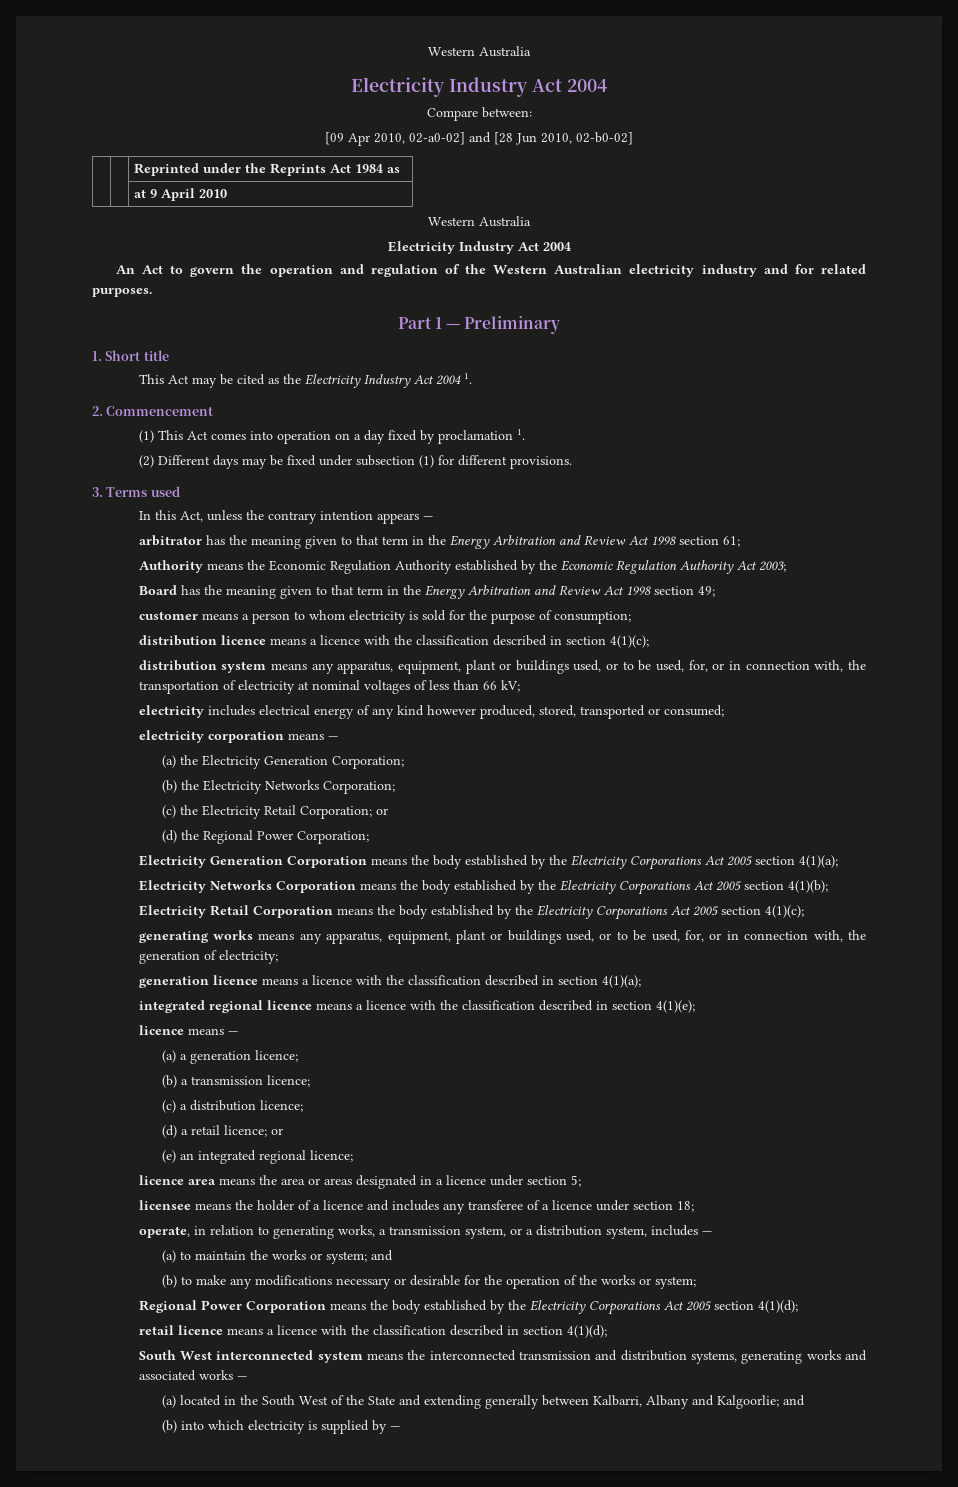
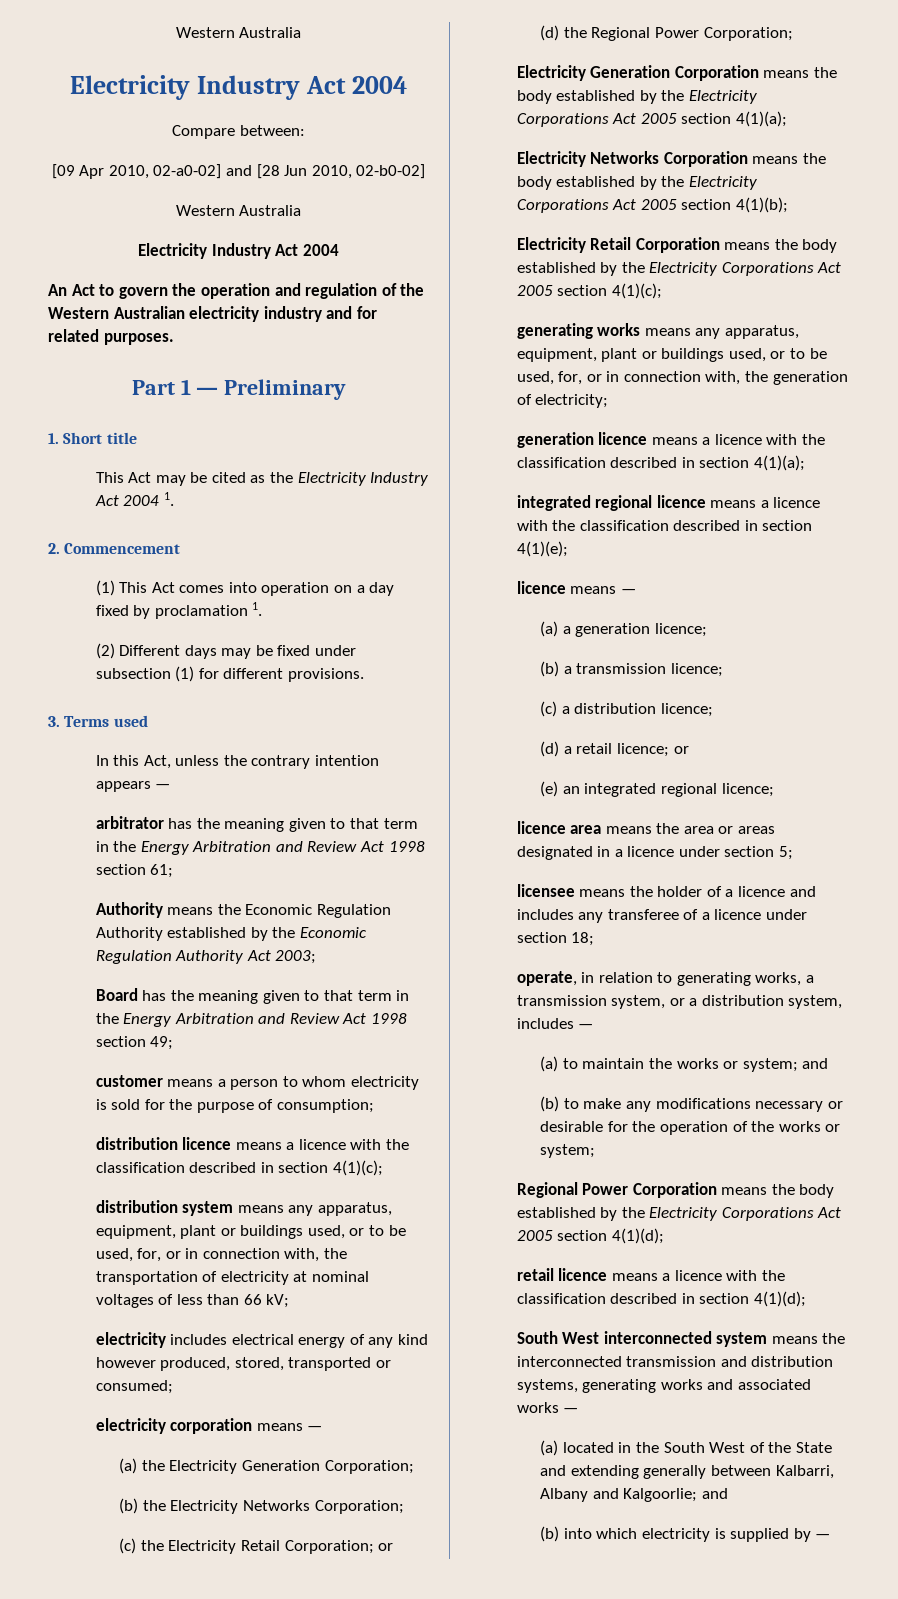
- | | Reprinted under the Reprints Act 1984 as
- | | at 9 April 2010

